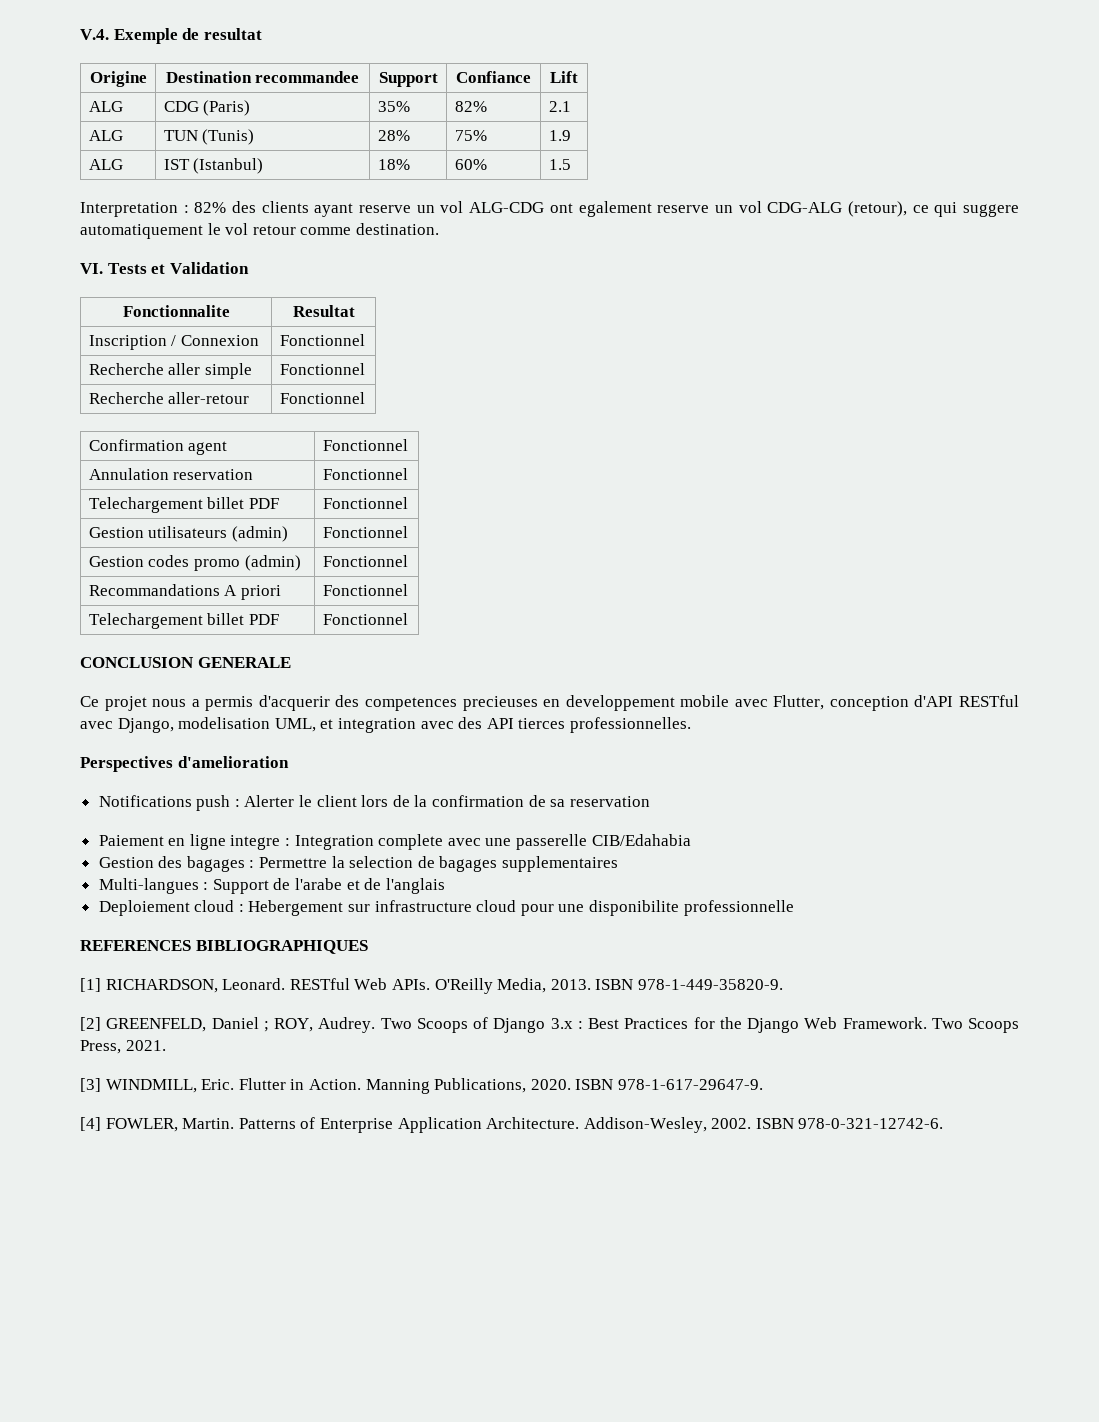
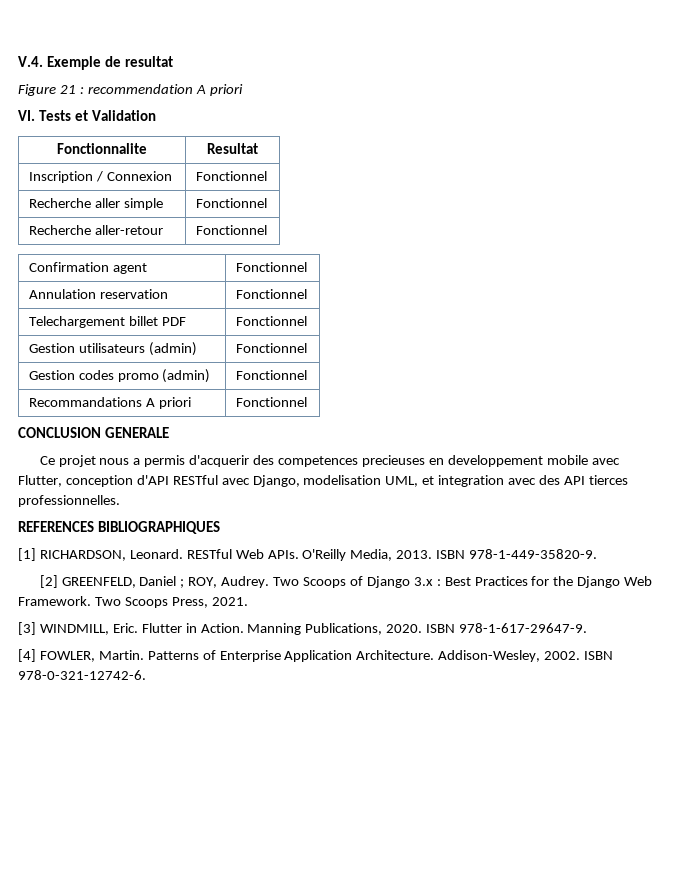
- Origine | Destination recommandee | Support | Confiance | Lift
- ALG | CDG (Paris) | 35% | 82% | 2.1
- ALG | TUN (Tunis) | 28% | 75% | 1.9
- ALG | IST (Istanbul) | 18% | 60% | 1.5
- Interpretation : 82% des clients ayant reserve un vol ALG-CDG ont egalement reserve un vol CDG-ALG (retour), ce qui suggere automatiquement le vol retour comme destination.
+ Figure 21 : recommendation A priori
  Recommandations A priori | Fonctionnel
- Telechargement billet PDF | Fonctionnel
- Perspectives d'amelioration
- Notifications push : Alerter le client lors de la confirmation de sa reservation
- Paiement en ligne integre : Integration complete avec une passerelle CIB/Edahabia
- Gestion des bagages : Permettre la selection de bagages supplementaires
- Multi-langues : Support de l'arabe et de l'anglais
- Deploiement cloud : Hebergement sur infrastructure cloud pour une disponibilite professionnelle

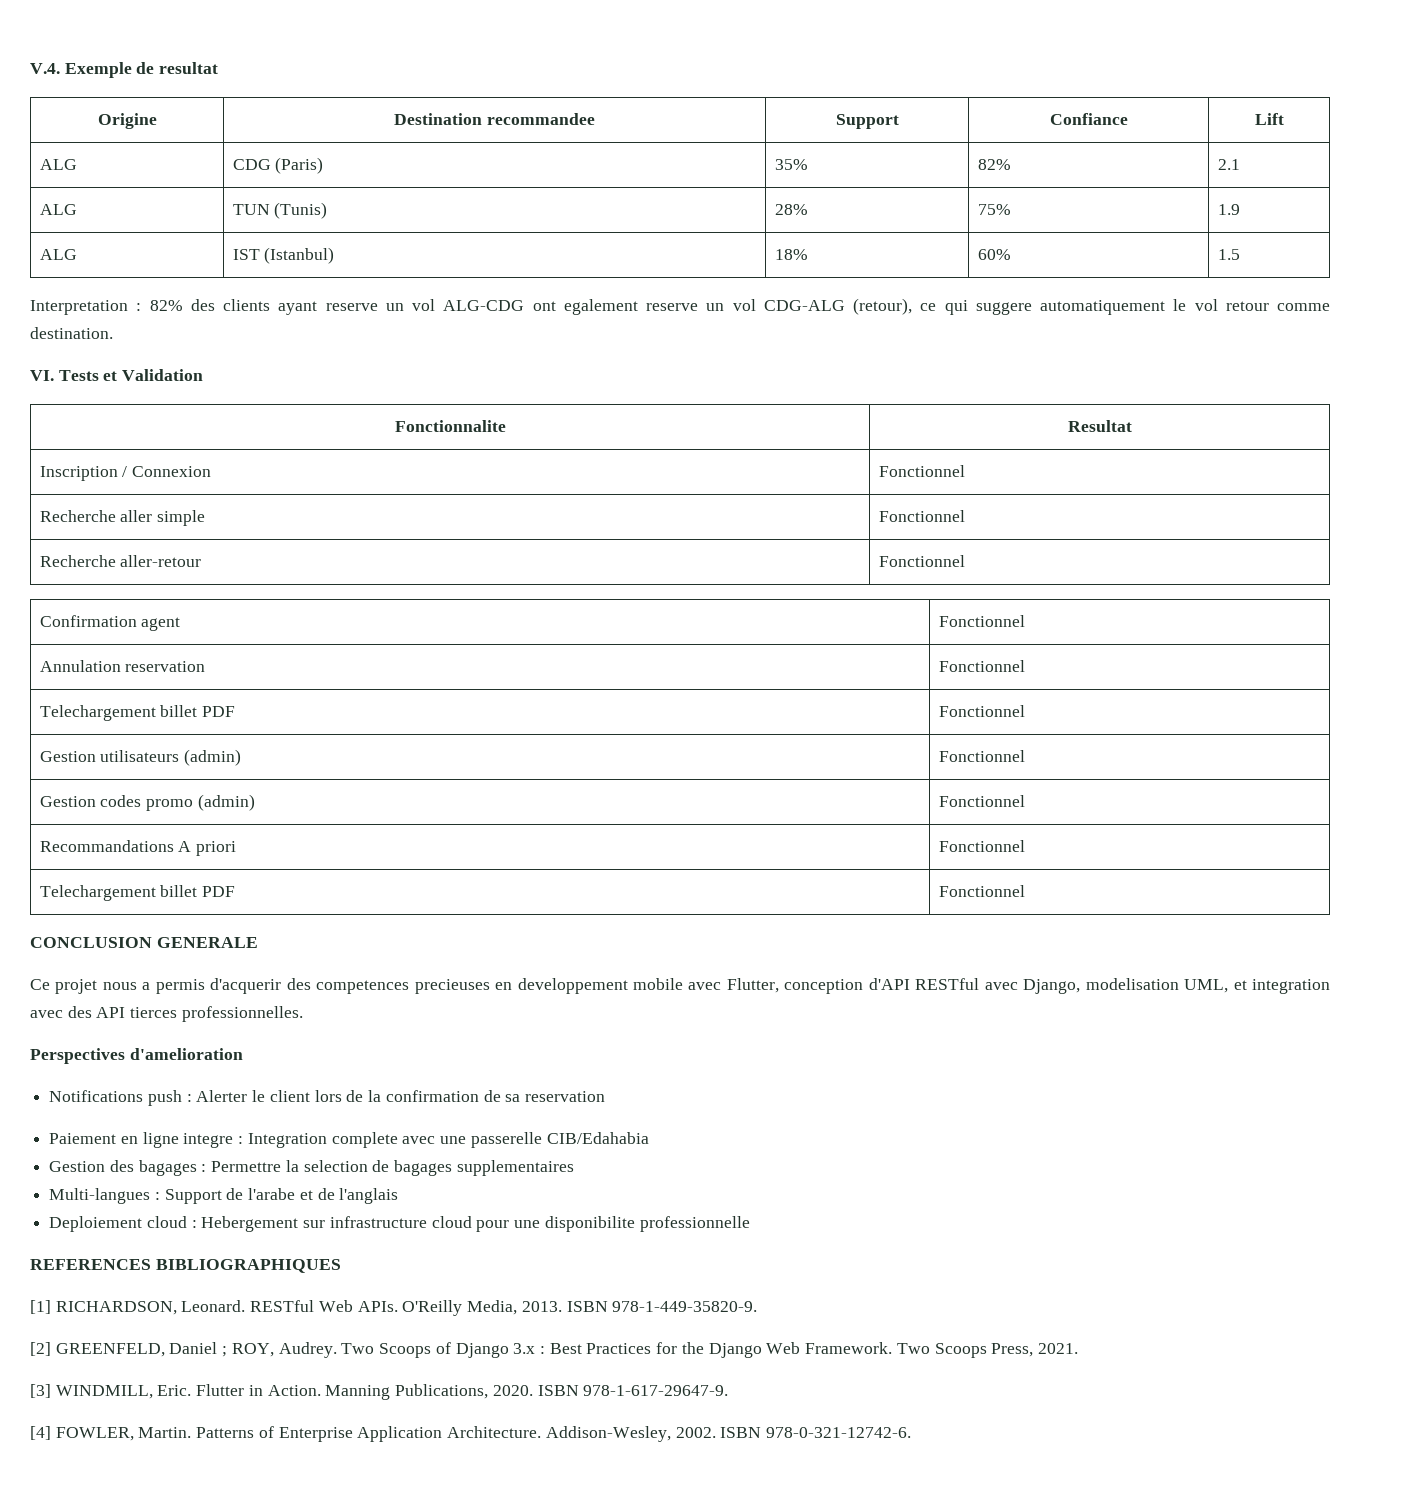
- Figure 21 : recommendation A priori
+ Origine | Destination recommandee | Support | Confiance | Lift
+ ALG | CDG (Paris) | 35% | 82% | 2.1
+ ALG | TUN (Tunis) | 28% | 75% | 1.9
+ ALG | IST (Istanbul) | 18% | 60% | 1.5
+ Interpretation : 82% des clients ayant reserve un vol ALG-CDG ont egalement reserve un vol CDG-ALG (retour), ce qui suggere automatiquement le vol retour comme destination.
  Recommandations A priori | Fonctionnel
+ Telechargement billet PDF | Fonctionnel
+ Perspectives d'amelioration
+ Notifications push : Alerter le client lors de la confirmation de sa reservation
+ Paiement en ligne integre : Integration complete avec une passerelle CIB/Edahabia
+ Gestion des bagages : Permettre la selection de bagages supplementaires
+ Multi-langues : Support de l'arabe et de l'anglais
+ Deploiement cloud : Hebergement sur infrastructure cloud pour une disponibilite professionnelle

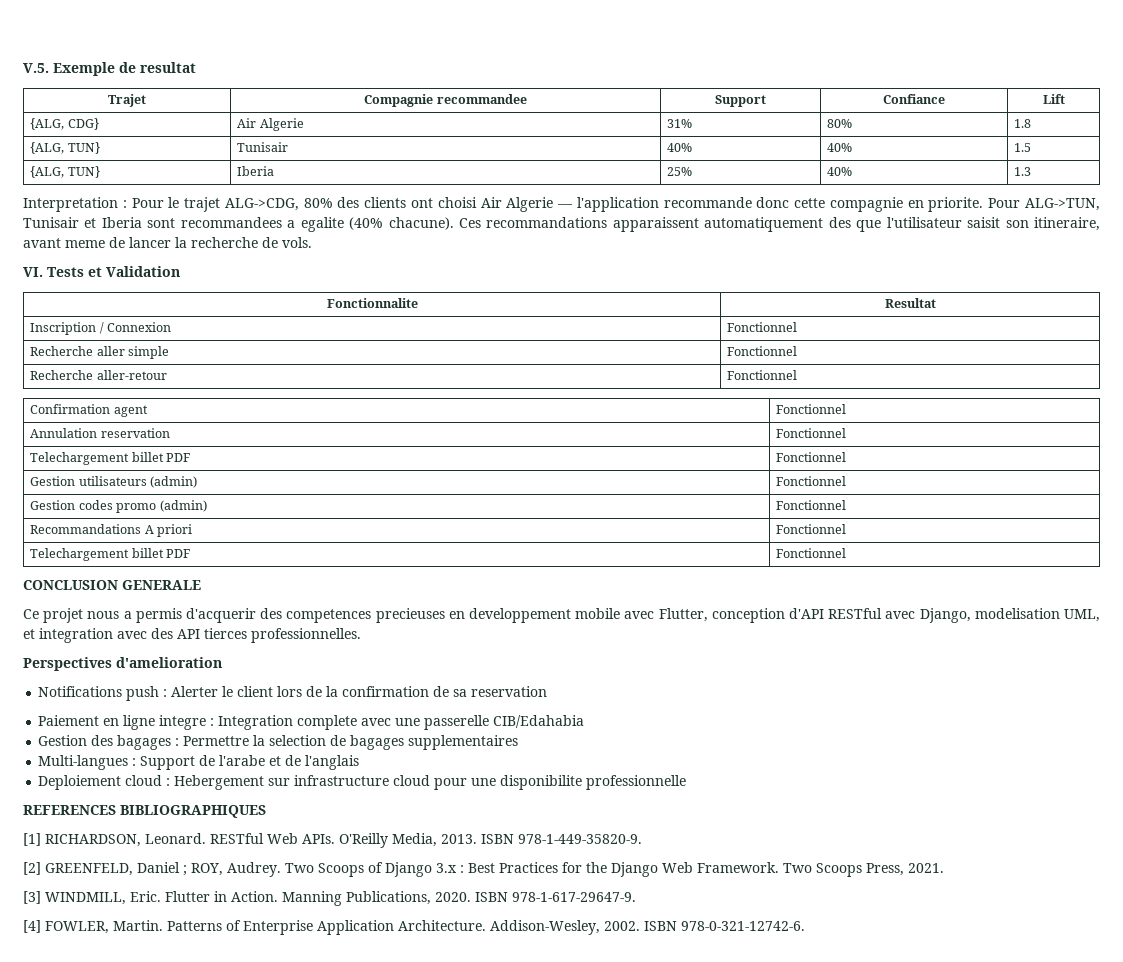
- V.4. Exemple de resultat
+ V.5. Exemple de resultat
- Origine | Destination recommandee | Support | Confiance | Lift
+ Trajet | Compagnie recommandee | Support | Confiance | Lift
- ALG | CDG (Paris) | 35% | 82% | 2.1
- ALG | TUN (Tunis) | 28% | 75% | 1.9
- ALG | IST (Istanbul) | 18% | 60% | 1.5
- Interpretation : 82% des clients ayant reserve un vol ALG-CDG ont egalement reserve un vol CDG-ALG (retour), ce qui suggere automatiquement le vol retour comme destination.
+ {ALG, CDG} | Air Algerie | 31% | 80% | 1.8
+ {ALG, TUN} | Tunisair | 40% | 40% | 1.5
+ {ALG, TUN} | Iberia | 25% | 40% | 1.3
+ Interpretation : Pour le trajet ALG->CDG, 80% des clients ont choisi Air Algerie — l'application recommande donc cette compagnie en priorite. Pour ALG->TUN, Tunisair et Iberia sont recommandees a egalite (40% chacune). Ces recommandations apparaissent automatiquement des que l'utilisateur saisit son itineraire, avant meme de lancer la recherche de vols.

